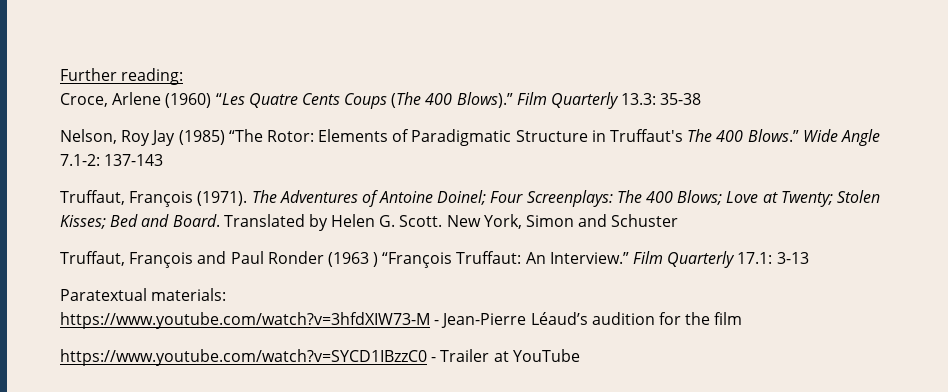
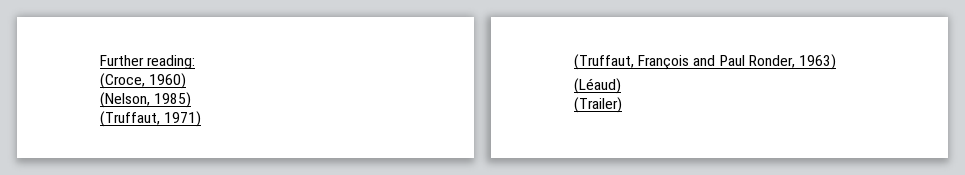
- Croce, Arlene (1960) “Les Quatre Cents Coups (The 400 Blows).” Film Quarterly 13.3: 35-38
- Nelson, Roy Jay (1985) “The Rotor: Elements of Paradigmatic Structure in Truffaut's The 400 Blows.” Wide Angle 7.1-2: 137-143
- Truffaut, François (1971). The Adventures of Antoine Doinel; Four Screenplays: The 400 Blows; Love at Twenty; Stolen Kisses; Bed and Board. Translated by Helen G. Scott. New York, Simon and Schuster
- Truffaut, François and Paul Ronder (1963 ) “François Truffaut: An Interview.” Film Quarterly 17.1: 3-13
- Paratextual materials:
- https://www.youtube.com/watch?v=3hfdXIW73-M - Jean-Pierre Léaud’s audition for the film
- https://www.youtube.com/watch?v=SYCD1IBzzC0 - Trailer at YouTube
+ (Croce, 1960)
+ (Nelson, 1985)
+ (Truffaut, 1971)
+ (Truffaut, François and Paul Ronder, 1963)
+ (Léaud)
+ (Trailer)

